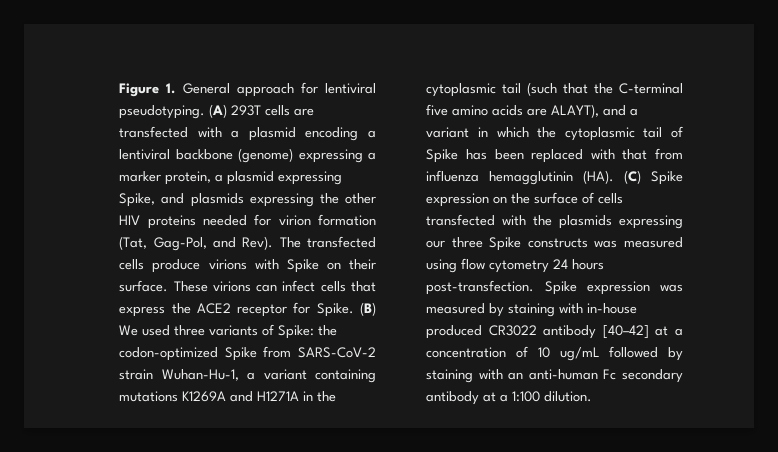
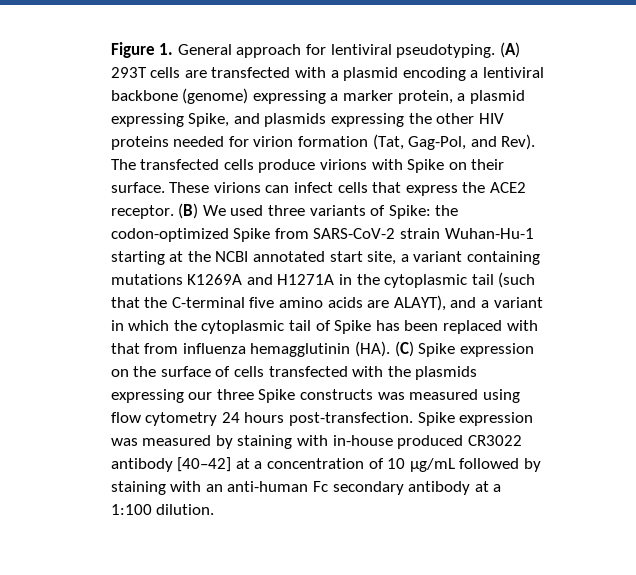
- These virions can infect cells that express the ACE2 receptor for Spike.
+ These virions can infect cells that express the ACE2 receptor.
- the codon-optimized Spike from SARS-CoV-2 strain Wuhan-Hu-1, a variant containing mutations K1269A and H1271A in the cytoplasmic tail (such that the C-terminal five amino acids are ALAYT), and a variant in which the cytoplasmic tail of Spike has been replaced with that from influenza hemagglutinin (HA). (C) Spike expression on the surface of cells transfected with the plasmids expressing our three Spike constructs was measured using flow cytometry 24 hours post-transfection.
+ the codon-optimized Spike from SARS-CoV-2 strain Wuhan-Hu-1 starting at the NCBI annotated start site, a variant containing mutations K1269A and H1271A in the cytoplasmic tail (such that the C-terminal five amino acids are ALAYT), and a variant in which the cytoplasmic tail of Spike has been replaced with that from influenza hemagglutinin (HA). (C) Spike expression on the surface of cells transfected with the plasmids expressing our three Spike constructs was measured using flow cytometry 24 hours post-transfection.
- Spike expression was measured by staining with in-house produced CR3022 antibody [40–42] at a concentration of 10 ug/mL followed by staining with an anti-human Fc secondary antibody at a 1:100 dilution.
+ Spike expression was measured by staining with in-house produced CR3022 antibody [40–42] at a concentration of 10 μg/mL followed by staining with an anti-human Fc secondary antibody at a 1:100 dilution.

